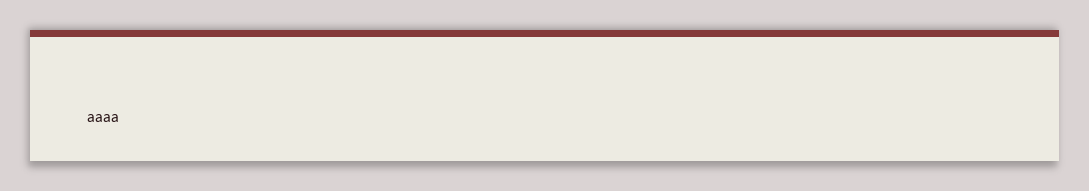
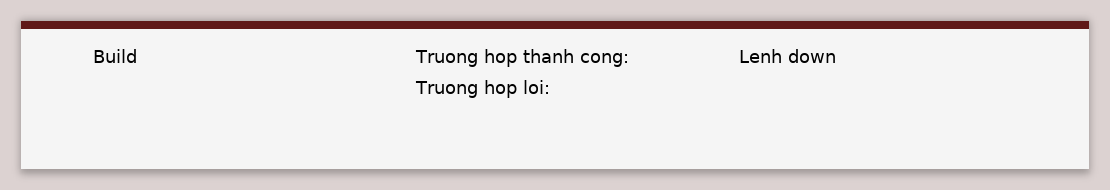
- aaaa
+ Build
+ Truong hop thanh cong:
+ Truong hop loi:
+ Lenh down

